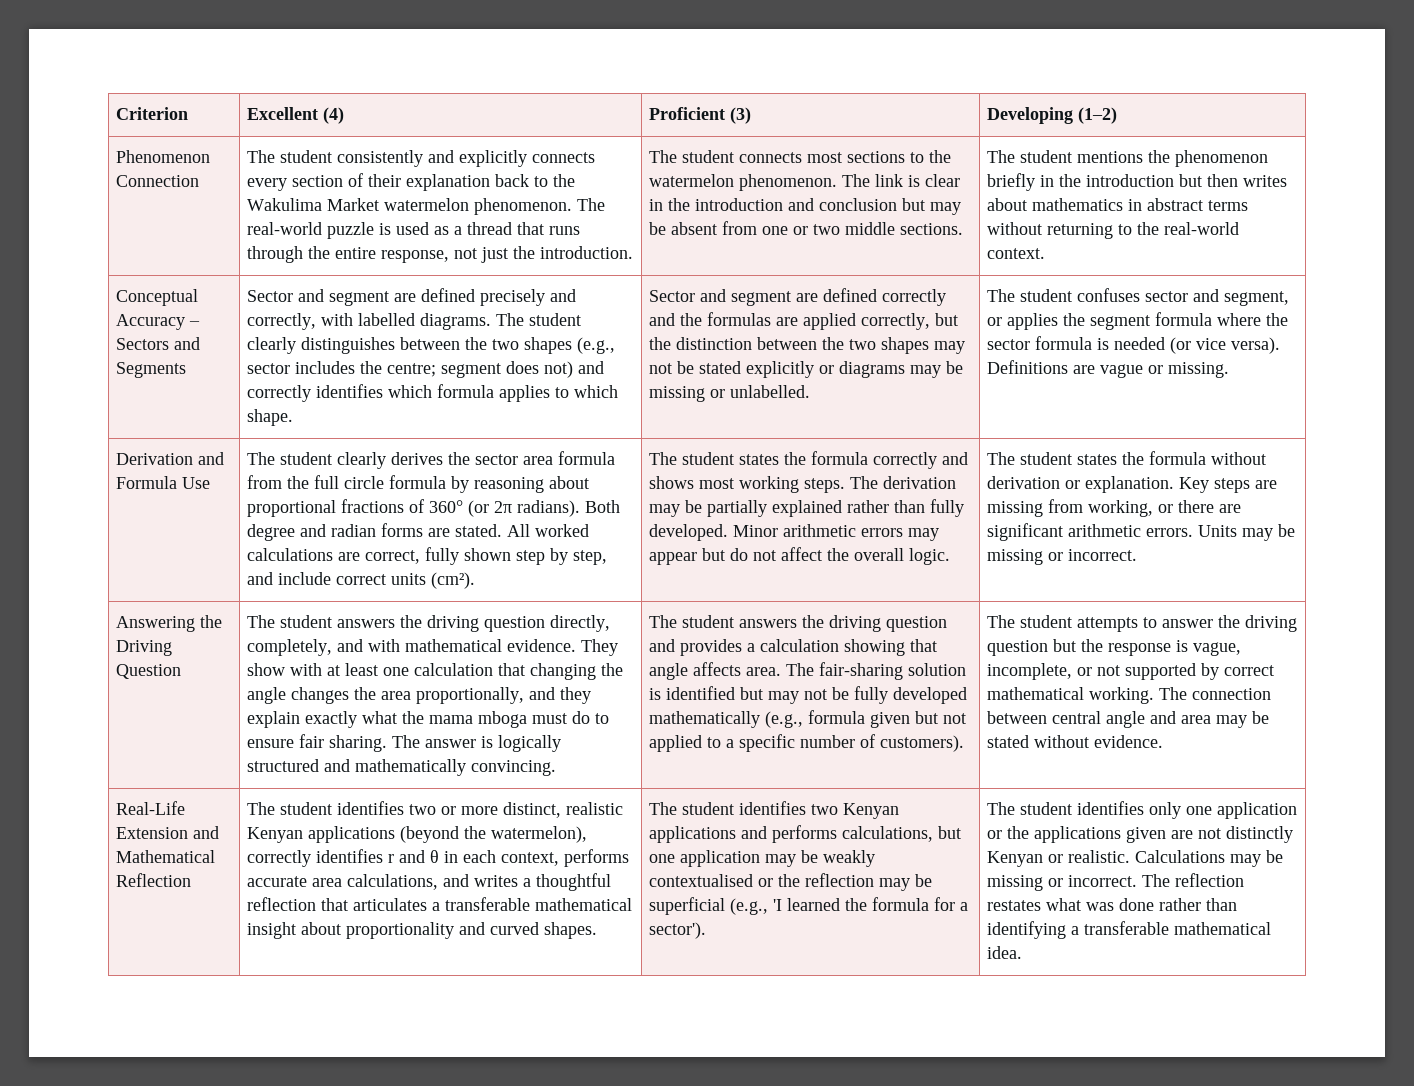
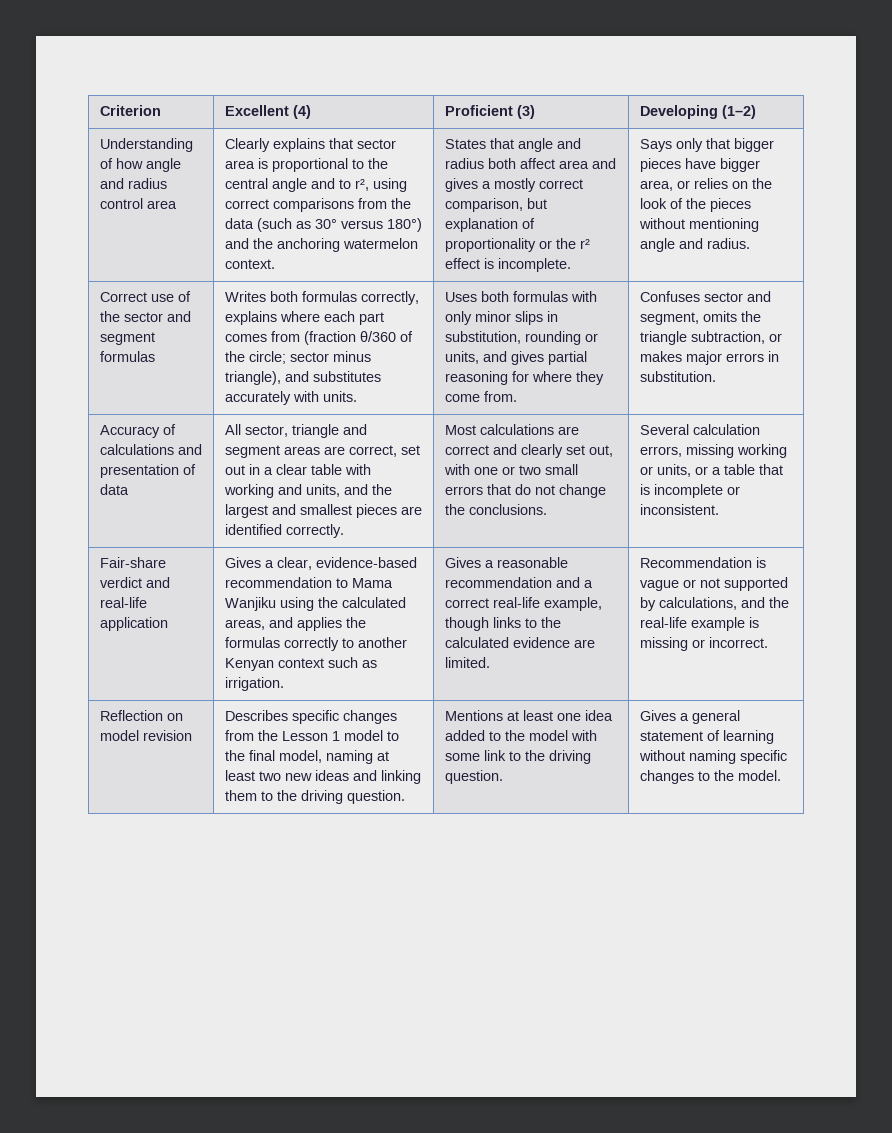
- Phenomenon Connection | The student consistently and explicitly connects every section of their explanation back to the Wakulima Market watermelon phenomenon. The real-world puzzle is used as a thread that runs through the entire response, not just the introduction. | The student connects most sections to the watermelon phenomenon. The link is clear in the introduction and conclusion but may be absent from one or two middle sections. | The student mentions the phenomenon briefly in the introduction but then writes about mathematics in abstract terms without returning to the real-world context.
- Conceptual Accuracy – Sectors and Segments | Sector and segment are defined precisely and correctly, with labelled diagrams. The student clearly distinguishes between the two shapes (e.g., sector includes the centre; segment does not) and correctly identifies which formula applies to which shape. | Sector and segment are defined correctly and the formulas are applied correctly, but the distinction between the two shapes may not be stated explicitly or diagrams may be missing or unlabelled. | The student confuses sector and segment, or applies the segment formula where the sector formula is needed (or vice versa). Definitions are vague or missing.
- Derivation and Formula Use | The student clearly derives the sector area formula from the full circle formula by reasoning about proportional fractions of 360° (or 2π radians). Both degree and radian forms are stated. All worked calculations are correct, fully shown step by step, and include correct units (cm²). | The student states the formula correctly and shows most working steps. The derivation may be partially explained rather than fully developed. Minor arithmetic errors may appear but do not affect the overall logic. | The student states the formula without derivation or explanation. Key steps are missing from working, or there are significant arithmetic errors. Units may be missing or incorrect.
- Answering the Driving Question | The student answers the driving question directly, completely, and with mathematical evidence. They show with at least one calculation that changing the angle changes the area proportionally, and they explain exactly what the mama mboga must do to ensure fair sharing. The answer is logically structured and mathematically convincing. | The student answers the driving question and provides a calculation showing that angle affects area. The fair-sharing solution is identified but may not be fully developed mathematically (e.g., formula given but not applied to a specific number of customers). | The student attempts to answer the driving question but the response is vague, incomplete, or not supported by correct mathematical working. The connection between central angle and area may be stated without evidence.
- Real-Life Extension and Mathematical Reflection | The student identifies two or more distinct, realistic Kenyan applications (beyond the watermelon), correctly identifies r and θ in each context, performs accurate area calculations, and writes a thoughtful reflection that articulates a transferable mathematical insight about proportionality and curved shapes. | The student identifies two Kenyan applications and performs calculations, but one application may be weakly contextualised or the reflection may be superficial (e.g., 'I learned the formula for a sector'). | The student identifies only one application or the applications given are not distinctly Kenyan or realistic. Calculations may be missing or incorrect. The reflection restates what was done rather than identifying a transferable mathematical idea.
+ Understanding of how angle and radius control area | Clearly explains that sector area is proportional to the central angle and to r², using correct comparisons from the data (such as 30° versus 180°) and the anchoring watermelon context. | States that angle and radius both affect area and gives a mostly correct comparison, but explanation of proportionality or the r² effect is incomplete. | Says only that bigger pieces have bigger area, or relies on the look of the pieces without mentioning angle and radius.
+ Correct use of the sector and segment formulas | Writes both formulas correctly, explains where each part comes from (fraction θ/360 of the circle; sector minus triangle), and substitutes accurately with units. | Uses both formulas with only minor slips in substitution, rounding or units, and gives partial reasoning for where they come from. | Confuses sector and segment, omits the triangle subtraction, or makes major errors in substitution.
+ Accuracy of calculations and presentation of data | All sector, triangle and segment areas are correct, set out in a clear table with working and units, and the largest and smallest pieces are identified correctly. | Most calculations are correct and clearly set out, with one or two small errors that do not change the conclusions. | Several calculation errors, missing working or units, or a table that is incomplete or inconsistent.
+ Fair-share verdict and real-life application | Gives a clear, evidence-based recommendation to Mama Wanjiku using the calculated areas, and applies the formulas correctly to another Kenyan context such as irrigation. | Gives a reasonable recommendation and a correct real-life example, though links to the calculated evidence are limited. | Recommendation is vague or not supported by calculations, and the real-life example is missing or incorrect.
+ Reflection on model revision | Describes specific changes from the Lesson 1 model to the final model, naming at least two new ideas and linking them to the driving question. | Mentions at least one idea added to the model with some link to the driving question. | Gives a general statement of learning without naming specific changes to the model.

